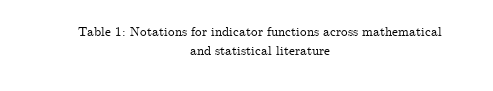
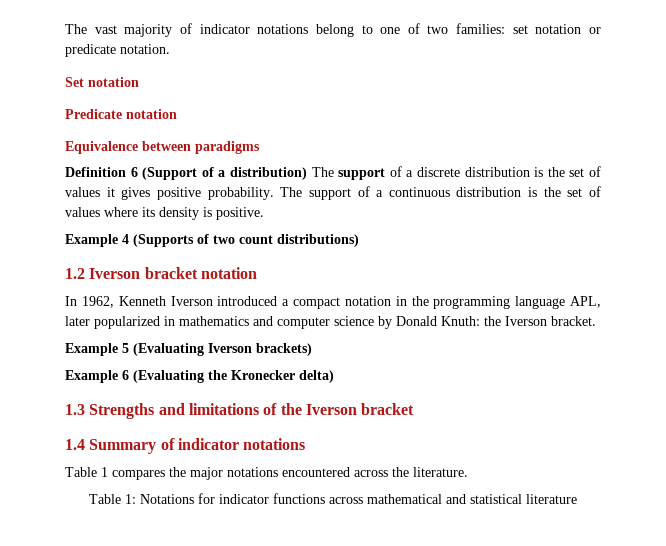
+ The vast majority of indicator notations belong to one of two families: set notation or predicate notation.
+ Set notation
+ Predicate notation
+ Equivalence between paradigms
+ Definition 6 (Support of a distribution) The support of a discrete distribution is the set of values it gives positive probability. The support of a continuous distribution is the set of values where its density is positive.
+ Example 4 (Supports of two count distributions)
+ 1.2 Iverson bracket notation
+ In 1962, Kenneth Iverson introduced a compact notation in the programming language APL, later popularized in mathematics and computer science by Donald Knuth: the Iverson bracket.
+ Example 5 (Evaluating Iverson brackets)
+ Example 6 (Evaluating the Kronecker delta)
+ 1.3 Strengths and limitations of the Iverson bracket
+ 1.4 Summary of indicator notations
+ Table 1 compares the major notations encountered across the literature.

